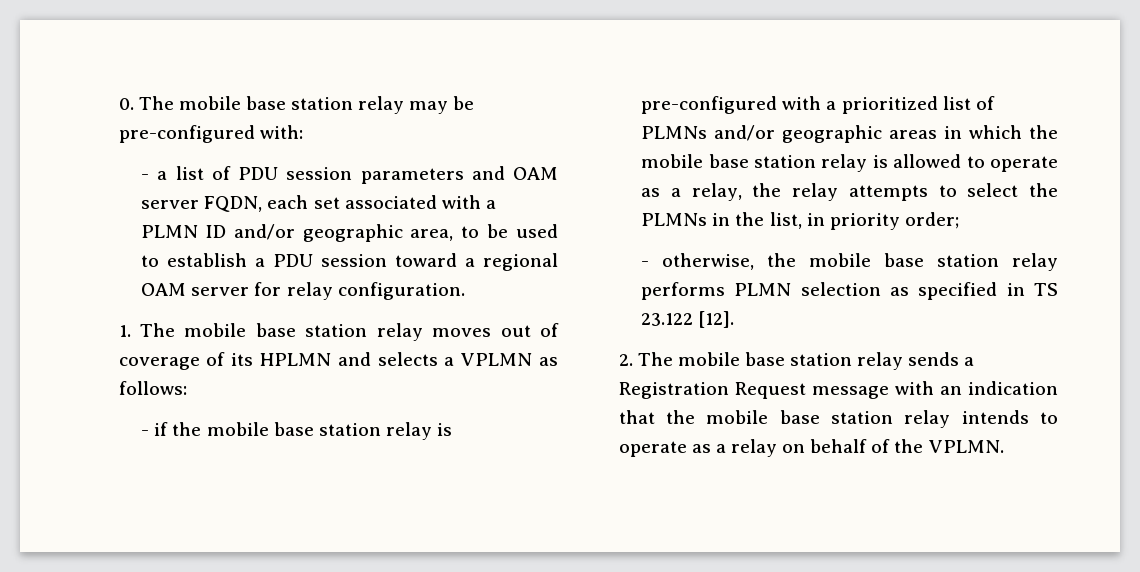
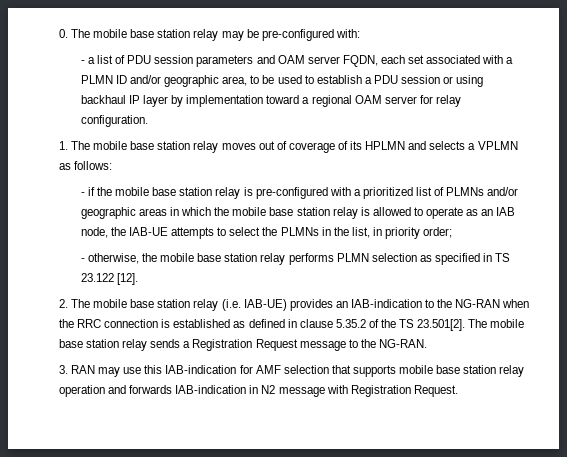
- - a list of PDU session parameters and OAM server FQDN, each set associated with a PLMN ID and/or geographic area, to be used to establish a PDU session toward a regional OAM server for relay configuration.
+ - a list of PDU session parameters and OAM server FQDN, each set associated with a PLMN ID and/or geographic area, to be used to establish a PDU session or using backhaul IP layer by implementation toward a regional OAM server for relay configuration.
- - if the mobile base station relay is pre-configured with a prioritized list of PLMNs and/or geographic areas in which the mobile base station relay is allowed to operate as a relay, the relay attempts to select the PLMNs in the list, in priority order;
+ - if the mobile base station relay is pre-configured with a prioritized list of PLMNs and/or geographic areas in which the mobile base station relay is allowed to operate as an IAB node, the IAB-UE attempts to select the PLMNs in the list, in priority order;
- 2. The mobile base station relay sends a Registration Request message with an indication that the mobile base station relay intends to operate as a relay on behalf of the VPLMN.
+ 2. The mobile base station relay (i.e. IAB-UE) provides an IAB-indication to the NG-RAN when the RRC connection is established as defined in clause 5.35.2 of the TS 23.501[2]. The mobile base station relay sends a Registration Request message to the NG-RAN.
+ 3. RAN may use this IAB-indication for AMF selection that supports mobile base station relay operation and forwards IAB-indication in N2 message with Registration Request.

